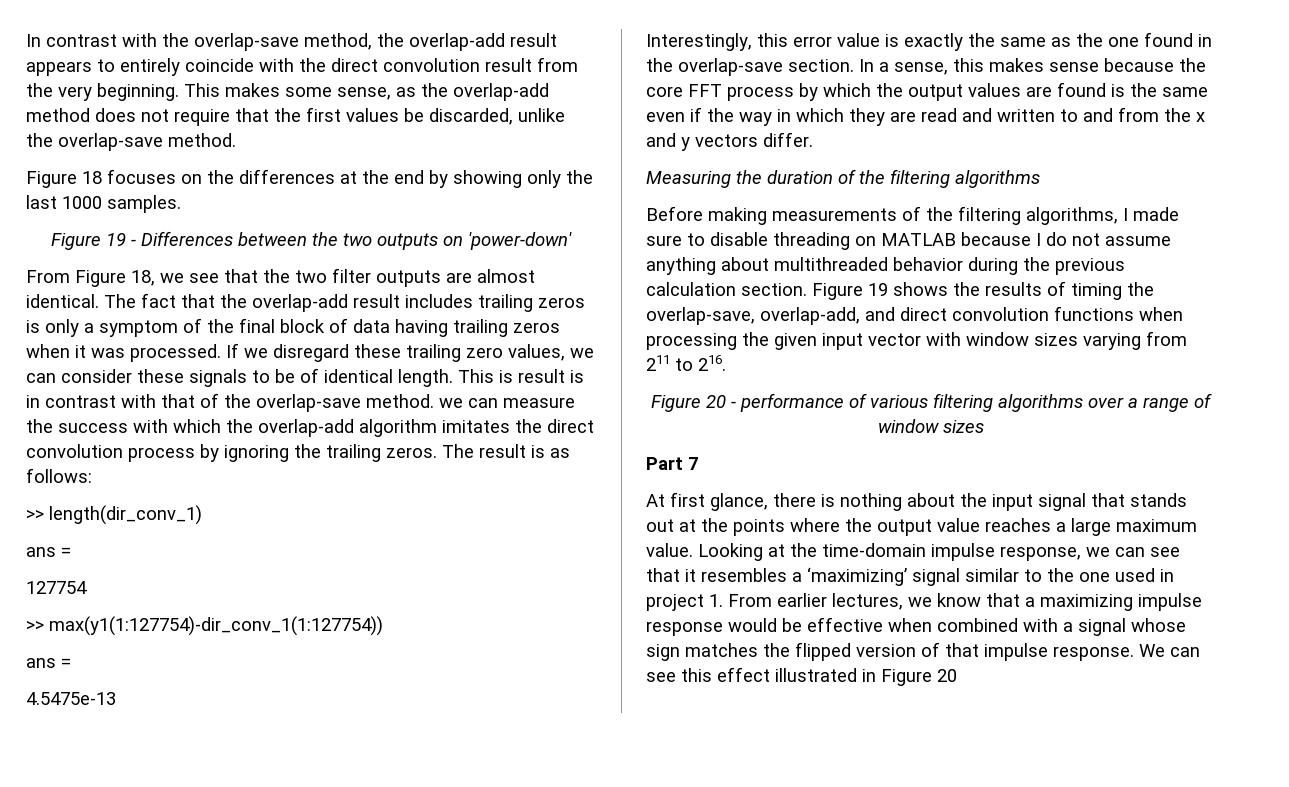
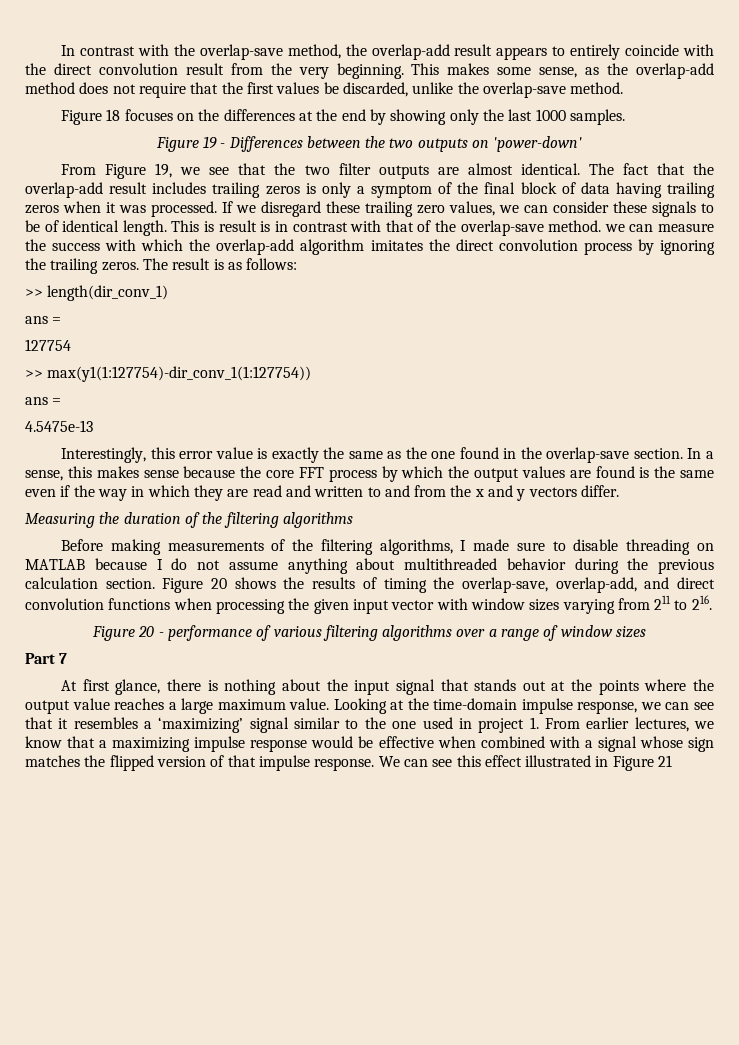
- From Figure 18, we see that the two filter outputs are almost identical.
+ From Figure 19, we see that the two filter outputs are almost identical.
- Figure 19 shows the results of timing the overlap-save, overlap-add, and direct convolution functions when processing the given input vector with window sizes varying from 211 to 216.
+ Figure 20 shows the results of timing the overlap-save, overlap-add, and direct convolution functions when processing the given input vector with window sizes varying from 211 to 216.
- We can see this effect illustrated in Figure 20
+ We can see this effect illustrated in Figure 21

